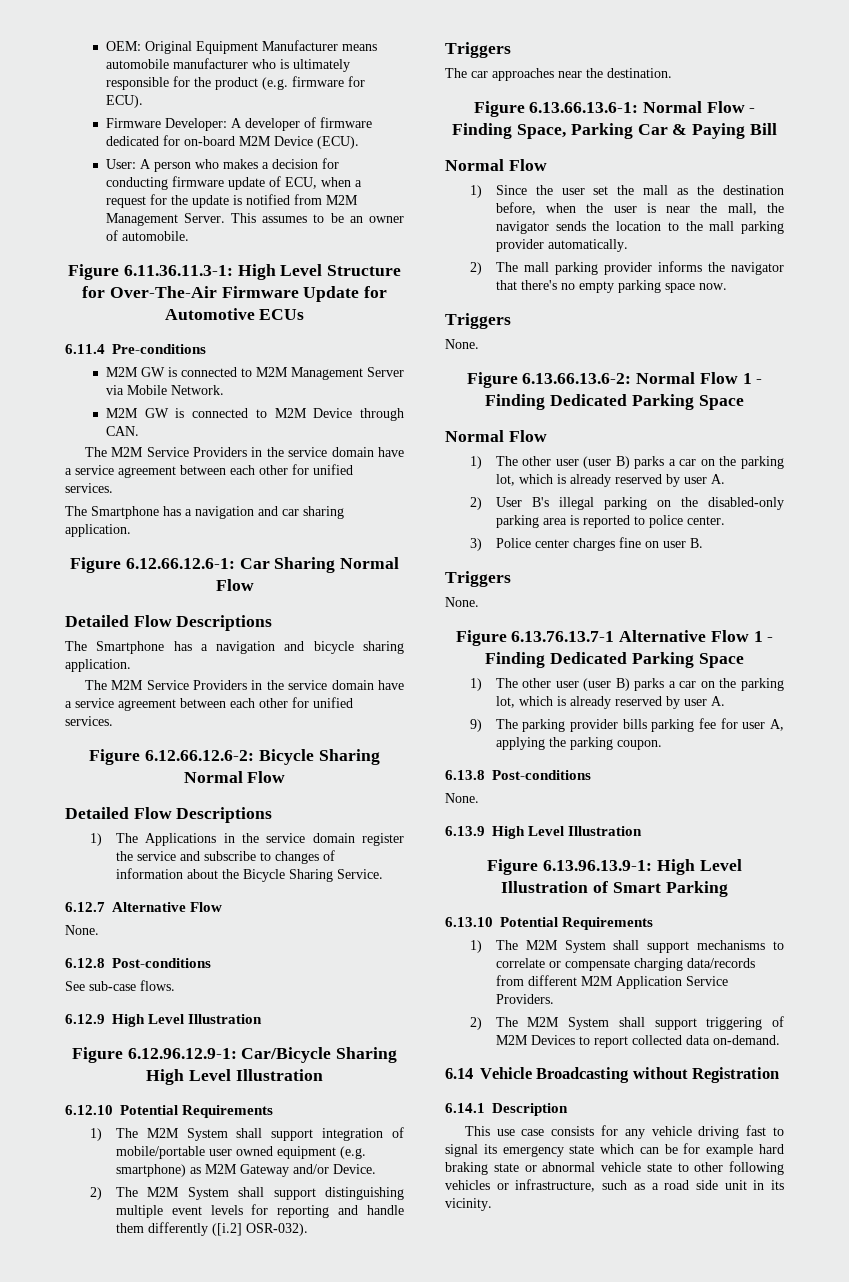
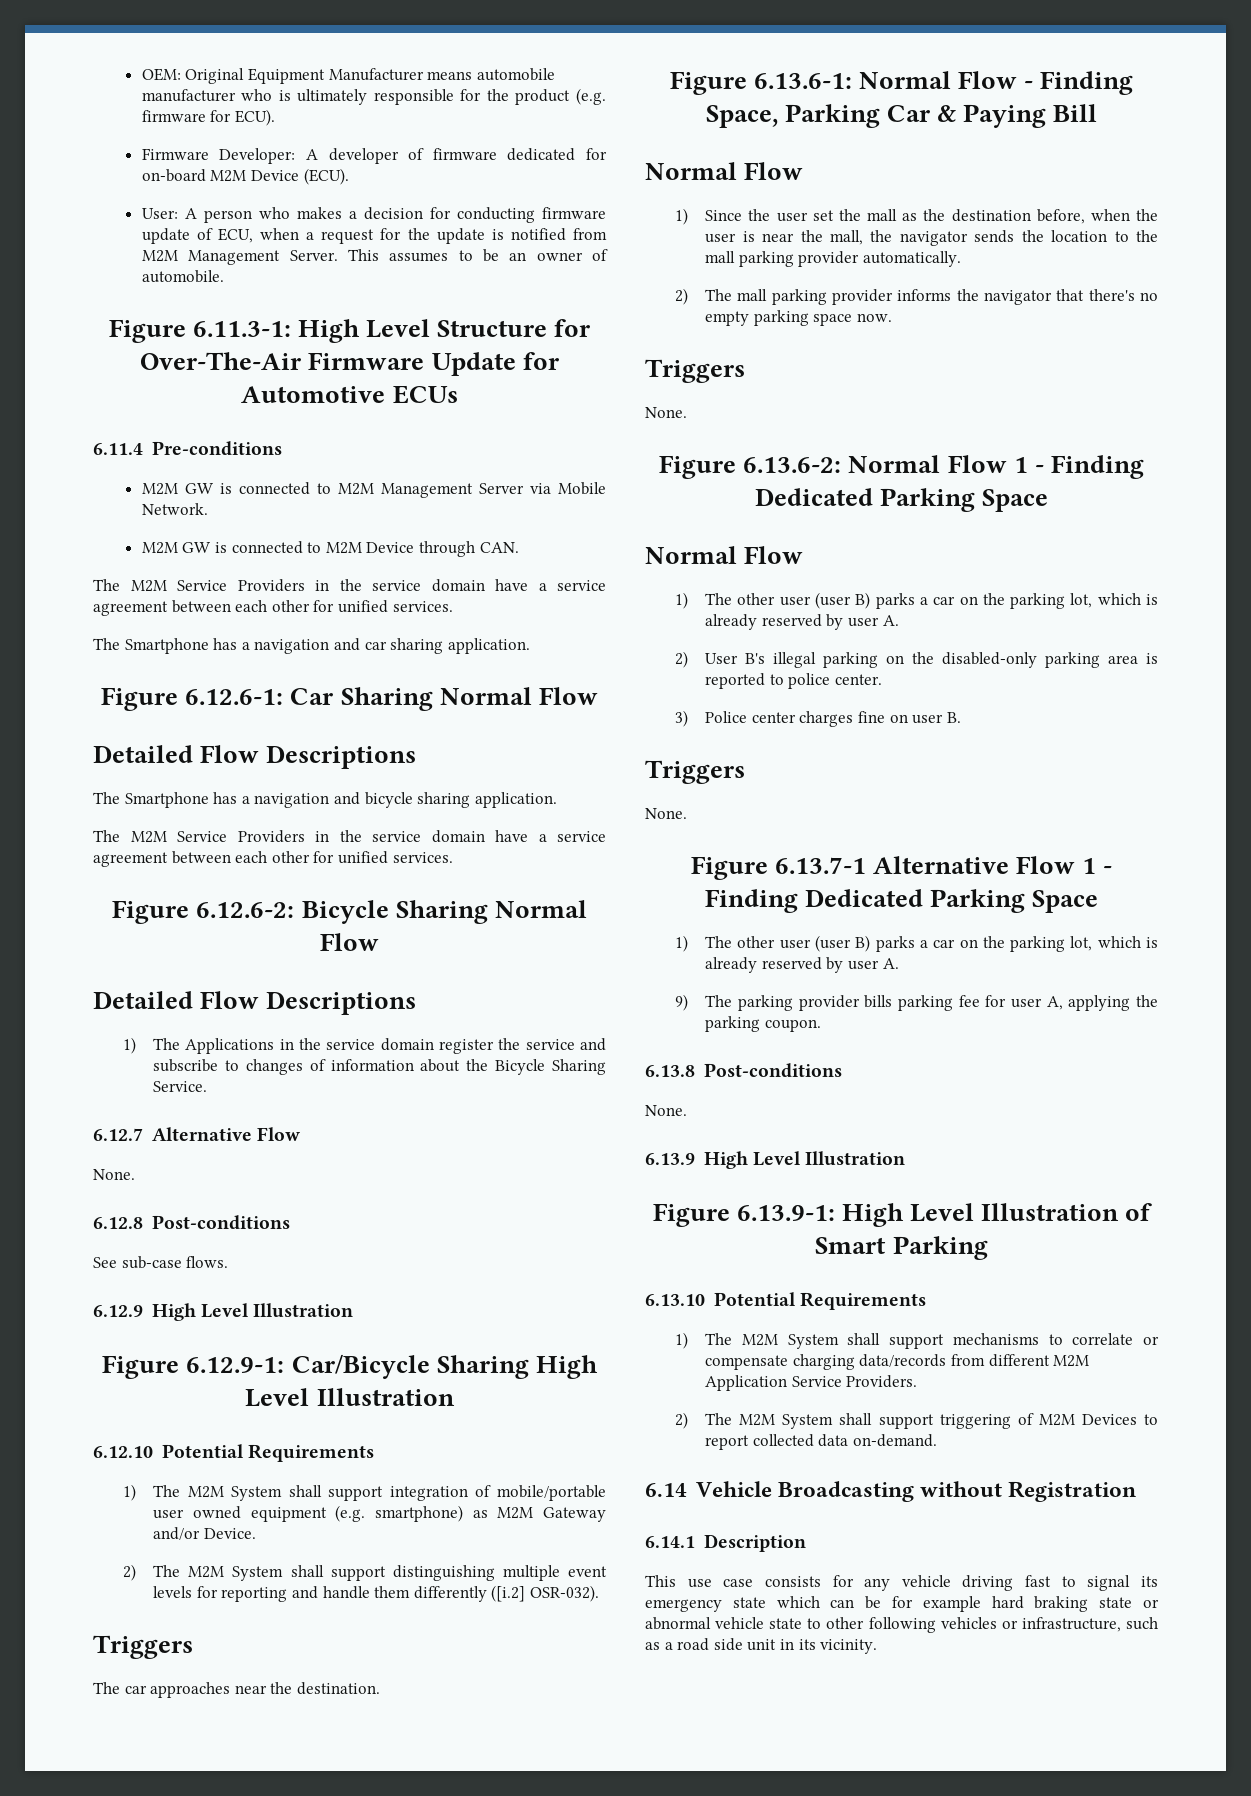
- Figure 6.11.36.11.3-1: High Level Structure for Over-The-Air Firmware Update for Automotive ECUs
+ Figure 6.11.3-1: High Level Structure for Over-The-Air Firmware Update for Automotive ECUs
- Figure 6.12.66.12.6-1: Car Sharing Normal Flow
+ Figure 6.12.6-1: Car Sharing Normal Flow
- Figure 6.12.66.12.6-2: Bicycle Sharing Normal Flow
+ Figure 6.12.6-2: Bicycle Sharing Normal Flow
- Figure 6.12.96.12.9-1: Car/Bicycle Sharing High Level Illustration
+ Figure 6.12.9-1: Car/Bicycle Sharing High Level Illustration
- Figure 6.13.66.13.6-1: Normal Flow - Finding Space, Parking Car & Paying Bill
+ Figure 6.13.6-1: Normal Flow - Finding Space, Parking Car & Paying Bill
- Figure 6.13.66.13.6-2: Normal Flow 1 - Finding Dedicated Parking Space
+ Figure 6.13.6-2: Normal Flow 1 - Finding Dedicated Parking Space
- Figure 6.13.76.13.7-1 Alternative Flow 1 - Finding Dedicated Parking Space
+ Figure 6.13.7-1 Alternative Flow 1 - Finding Dedicated Parking Space
- Figure 6.13.96.13.9-1: High Level Illustration of Smart Parking
+ Figure 6.13.9-1: High Level Illustration of Smart Parking

